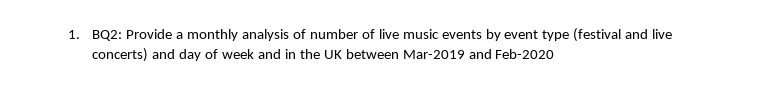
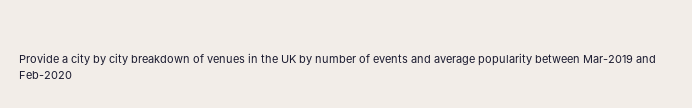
- 1. BQ2: Provide a monthly analysis of number of live music events by event type (festival and live concerts) and day of week and in the UK between Mar-2019 and Feb-2020
+ Provide a city by city breakdown of venues in the UK by number of events and average popularity between Mar-2019 and Feb-2020

